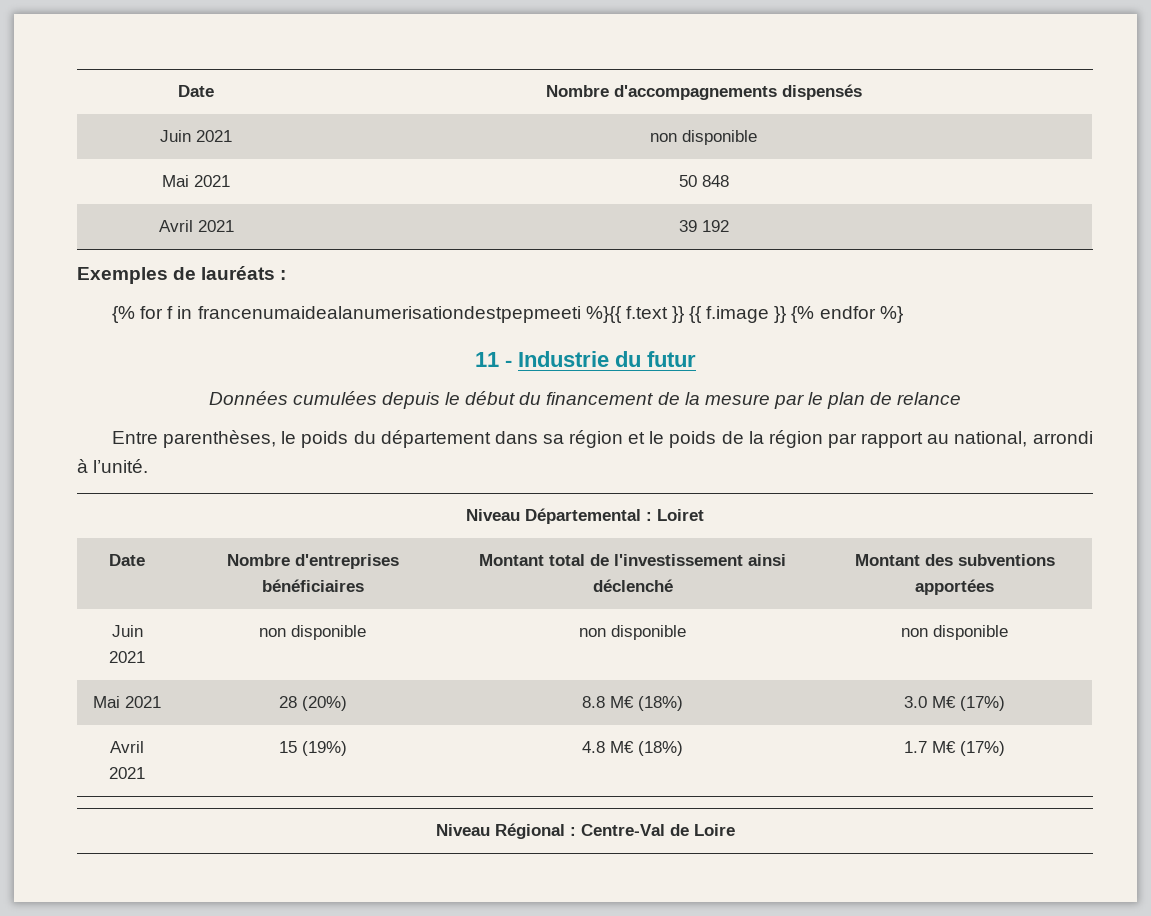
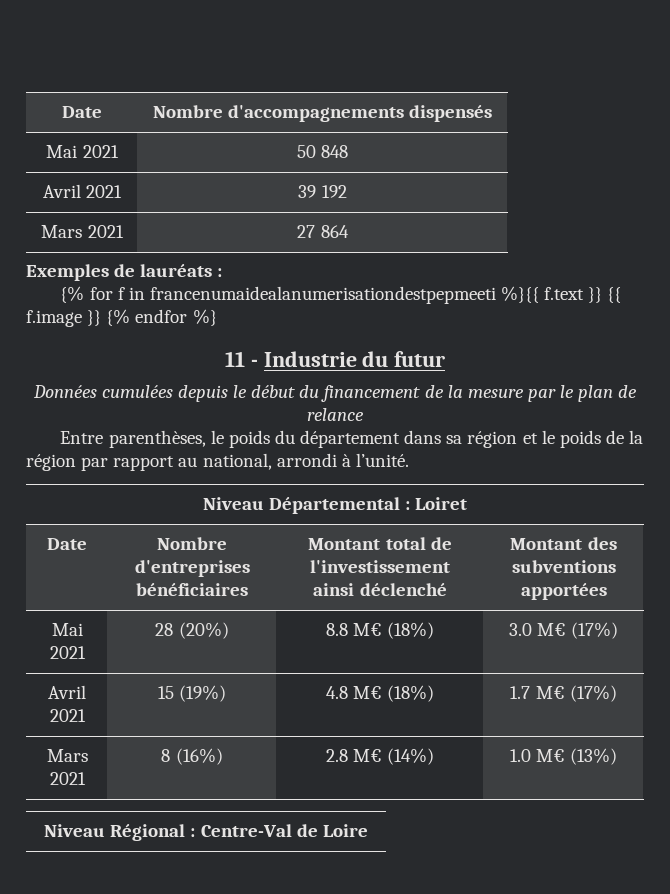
  Date | Nombre d'accompagnements dispensés
- Juin 2021 | non disponible
+ Mars 2021 | 27 864
- Juin 2021 | non disponible | non disponible | non disponible
+ Mars 2021 | 8 (16%) | 2.8 M€ (14%) | 1.0 M€ (13%)

